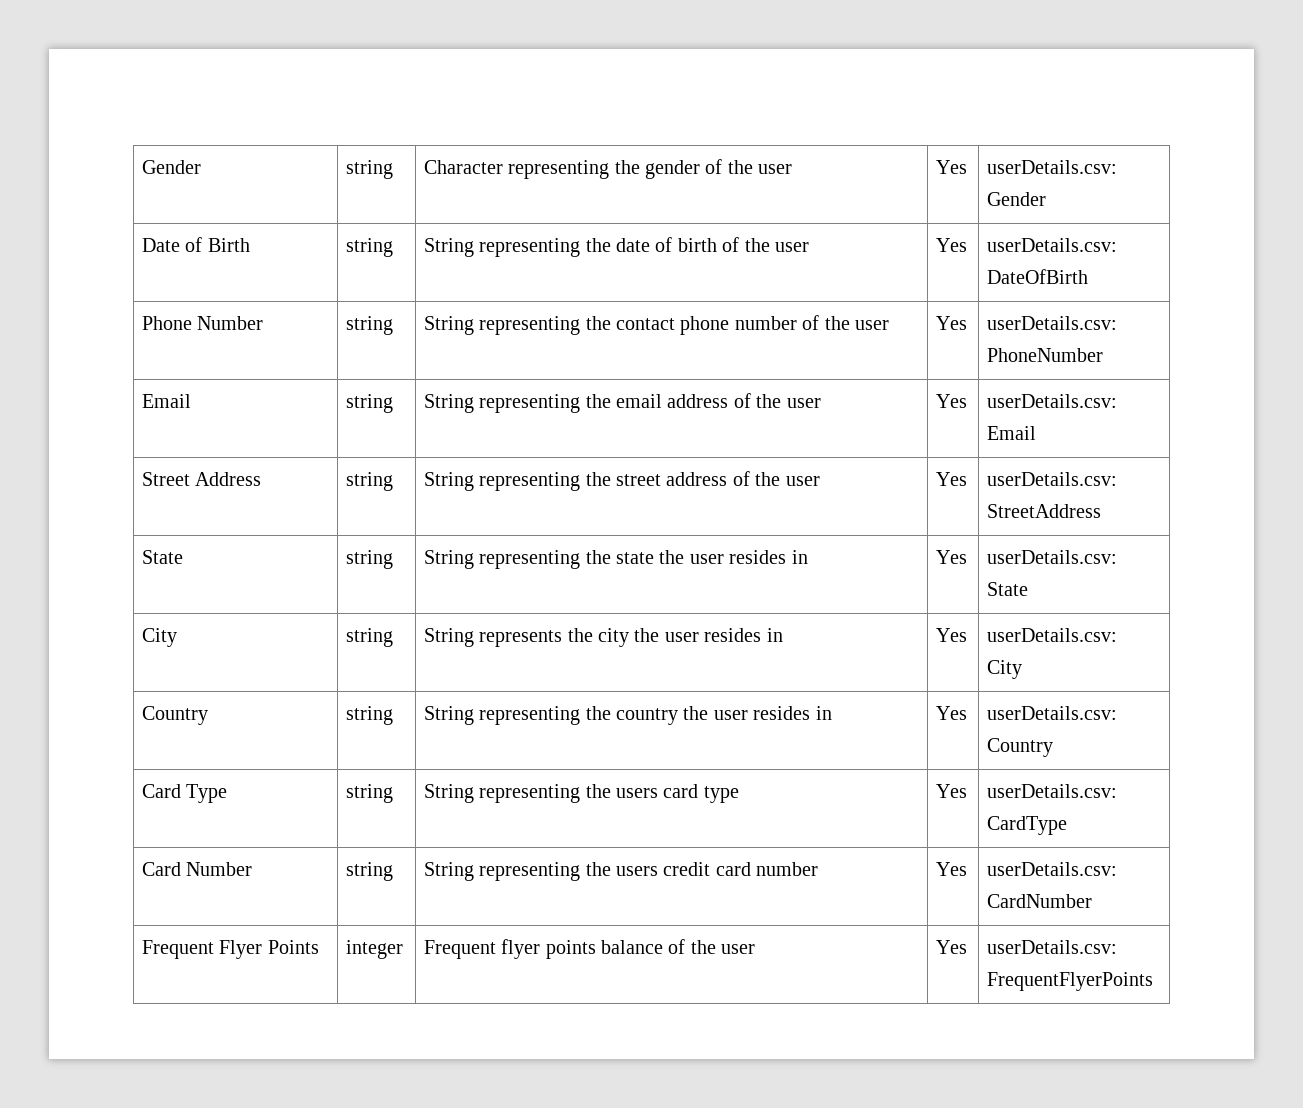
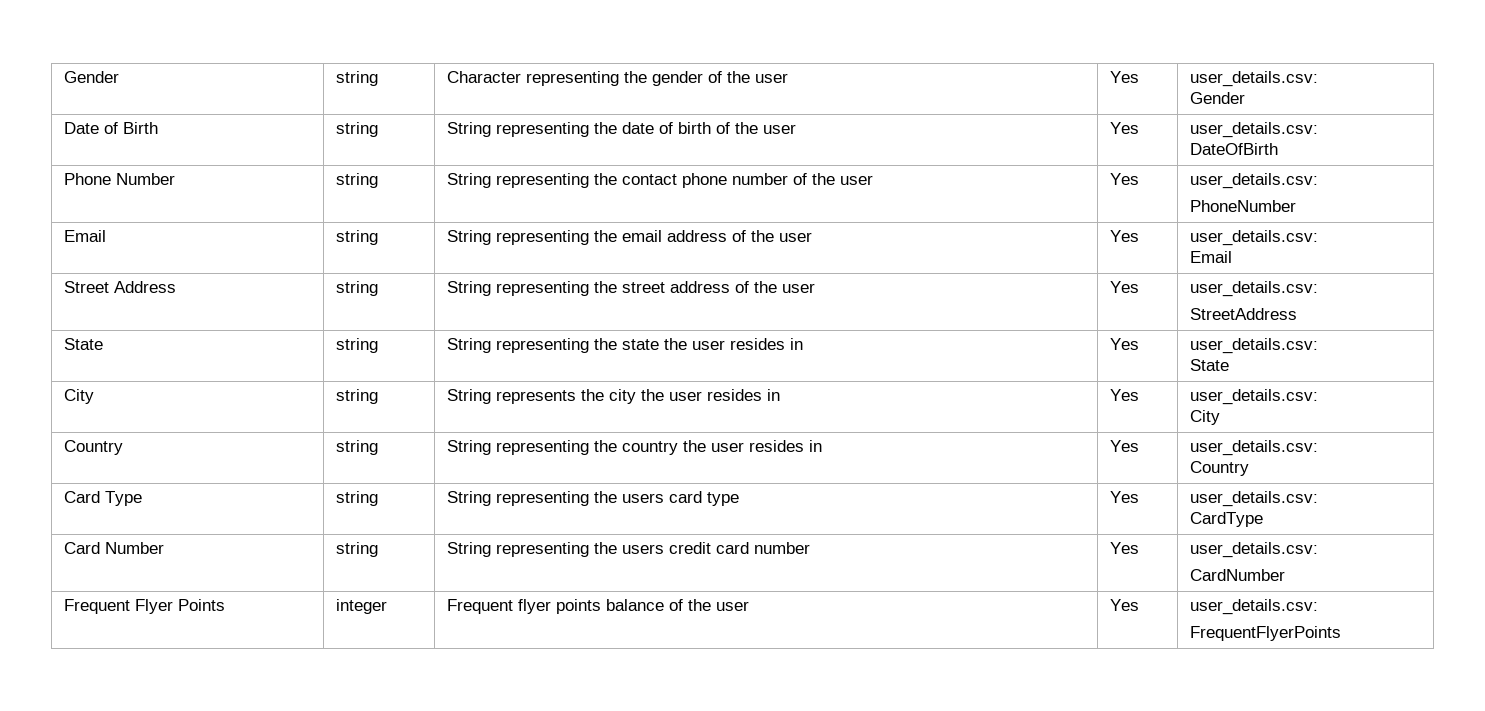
- Gender | string | Character representing the gender of the user | Yes | userDetails.csv:
+ Gender | string | Character representing the gender of the user | Yes | user_details.csv:
- Date of Birth | string | String representing the date of birth of the user | Yes | userDetails.csv:
+ Date of Birth | string | String representing the date of birth of the user | Yes | user_details.csv:
- Phone Number | string | String representing the contact phone number of the user | Yes | userDetails.csv:
+ Phone Number | string | String representing the contact phone number of the user | Yes | user_details.csv:
- Email | string | String representing the email address of the user | Yes | userDetails.csv:
+ Email | string | String representing the email address of the user | Yes | user_details.csv:
- Street Address | string | String representing the street address of the user | Yes | userDetails.csv:
+ Street Address | string | String representing the street address of the user | Yes | user_details.csv:
- State | string | String representing the state the user resides in | Yes | userDetails.csv:
+ State | string | String representing the state the user resides in | Yes | user_details.csv:
- City | string | String represents the city the user resides in | Yes | userDetails.csv:
+ City | string | String represents the city the user resides in | Yes | user_details.csv:
- Country | string | String representing the country the user resides in | Yes | userDetails.csv:
+ Country | string | String representing the country the user resides in | Yes | user_details.csv:
- Card Type | string | String representing the users card type | Yes | userDetails.csv:
+ Card Type | string | String representing the users card type | Yes | user_details.csv:
- Card Number | string | String representing the users credit card number | Yes | userDetails.csv:
+ Card Number | string | String representing the users credit card number | Yes | user_details.csv:
- Frequent Flyer Points | integer | Frequent flyer points balance of the user | Yes | userDetails.csv:
+ Frequent Flyer Points | integer | Frequent flyer points balance of the user | Yes | user_details.csv:

